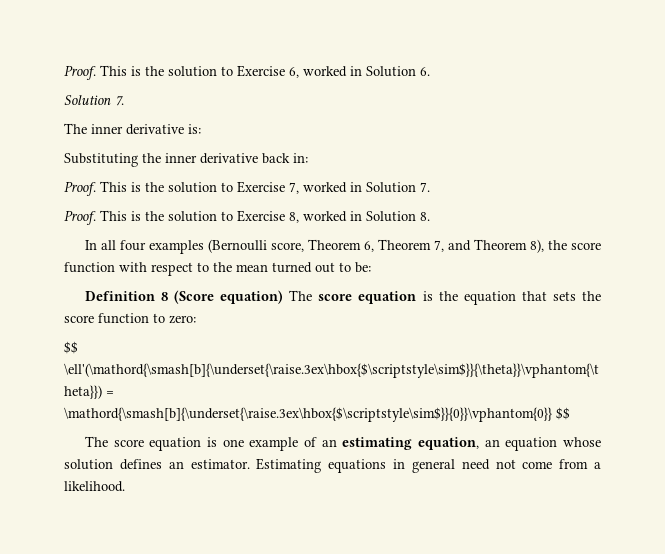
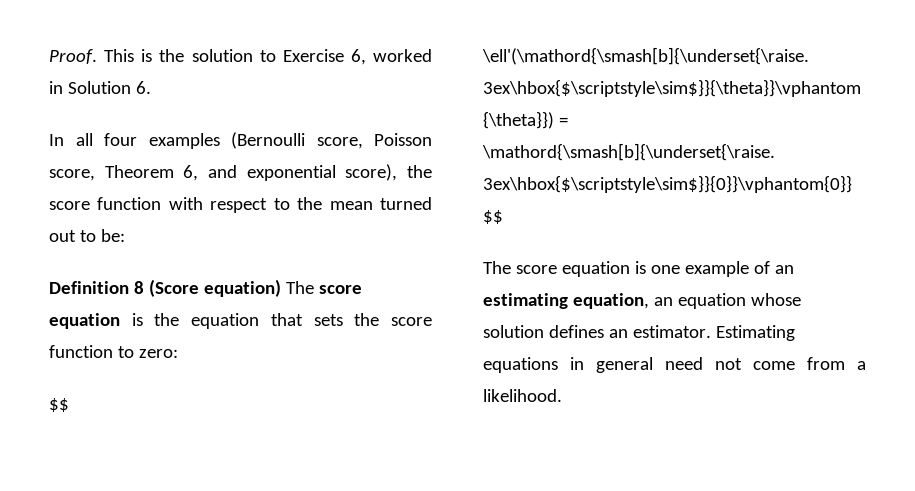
  This is the solution to Exercise 6, worked in Solution 6.
- Solution 7.
- The inner derivative is:
- Substituting the inner derivative back in:
- Proof. This is the solution to Exercise 7, worked in Solution 7.
- Proof. This is the solution to Exercise 8, worked in Solution 8.
- In all four examples (Bernoulli score, Theorem 6, Theorem 7, and Theorem 8), the score function with respect to the mean turned out to be:
+ In all four examples (Bernoulli score, Poisson score, Theorem 6, and exponential score), the score function with respect to the mean turned out to be:

